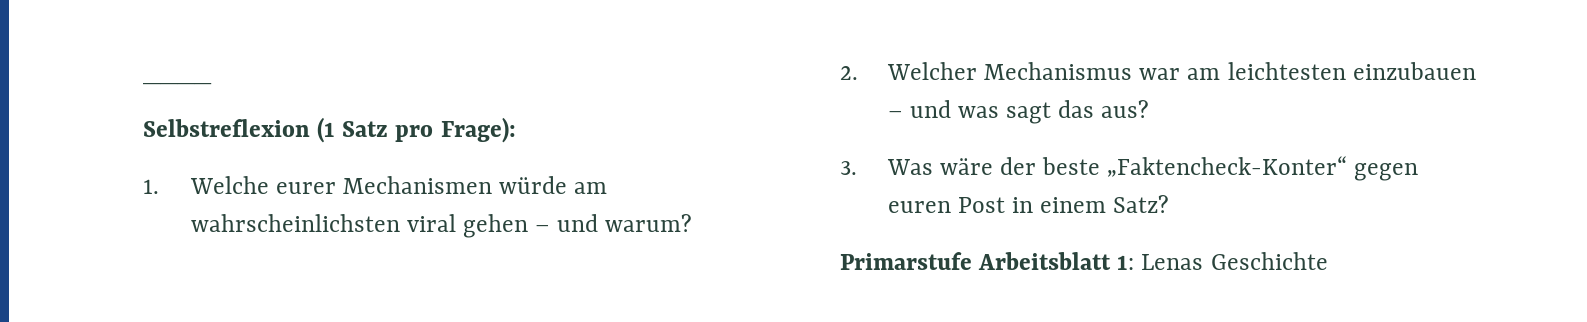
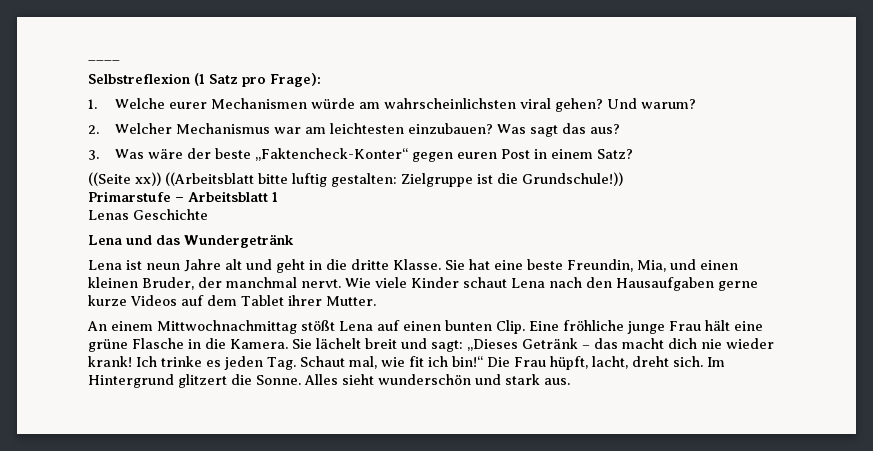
- 1. Welche eurer Mechanismen würde am wahrscheinlichsten viral gehen – und warum?
+ 1. Welche eurer Mechanismen würde am wahrscheinlichsten viral gehen? Und warum?
- 2. Welcher Mechanismus war am leichtesten einzubauen – und was sagt das aus?
+ 2. Welcher Mechanismus war am leichtesten einzubauen? Was sagt das aus?
- Primarstufe Arbeitsblatt 1: Lenas Geschichte
+ ((Seite xx)) ((Arbeitsblatt bitte luftig gestalten: Zielgruppe ist die Grundschule!))
+ Primarstufe – Arbeitsblatt 1
+ Lenas Geschichte
+ Lena und das Wundergetränk
+ Lena ist neun Jahre alt und geht in die dritte Klasse. Sie hat eine beste Freundin, Mia, und einen kleinen Bruder, der manchmal nervt. Wie viele Kinder schaut Lena nach den Hausaufgaben gerne kurze Videos auf dem Tablet ihrer Mutter.
+ An einem Mittwochnachmittag stößt Lena auf einen bunten Clip. Eine fröhliche junge Frau hält eine grüne Flasche in die Kamera. Sie lächelt breit und sagt: „Dieses Getränk – das macht dich nie wieder krank! Ich trinke es jeden Tag. Schaut mal, wie fit ich bin!“ Die Frau hüpft, lacht, dreht sich. Im Hintergrund glitzert die Sonne. Alles sieht wunderschön und stark aus.

